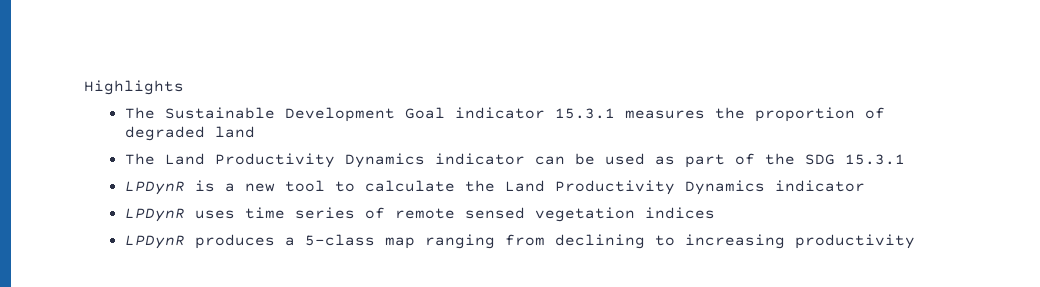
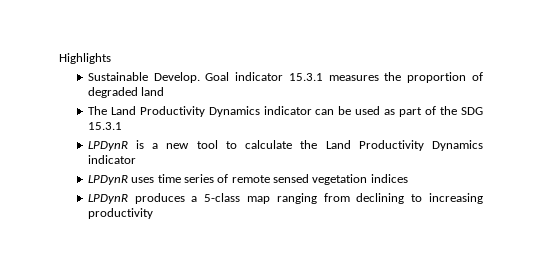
- The Sustainable Development Goal indicator 15.3.1 measures the proportion of degraded land
+ Sustainable Develop. Goal indicator 15.3.1 measures the proportion of degraded land

